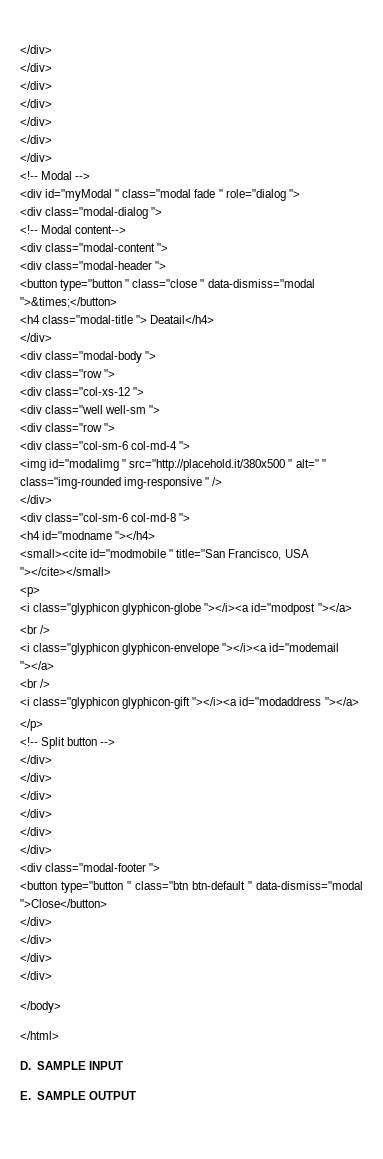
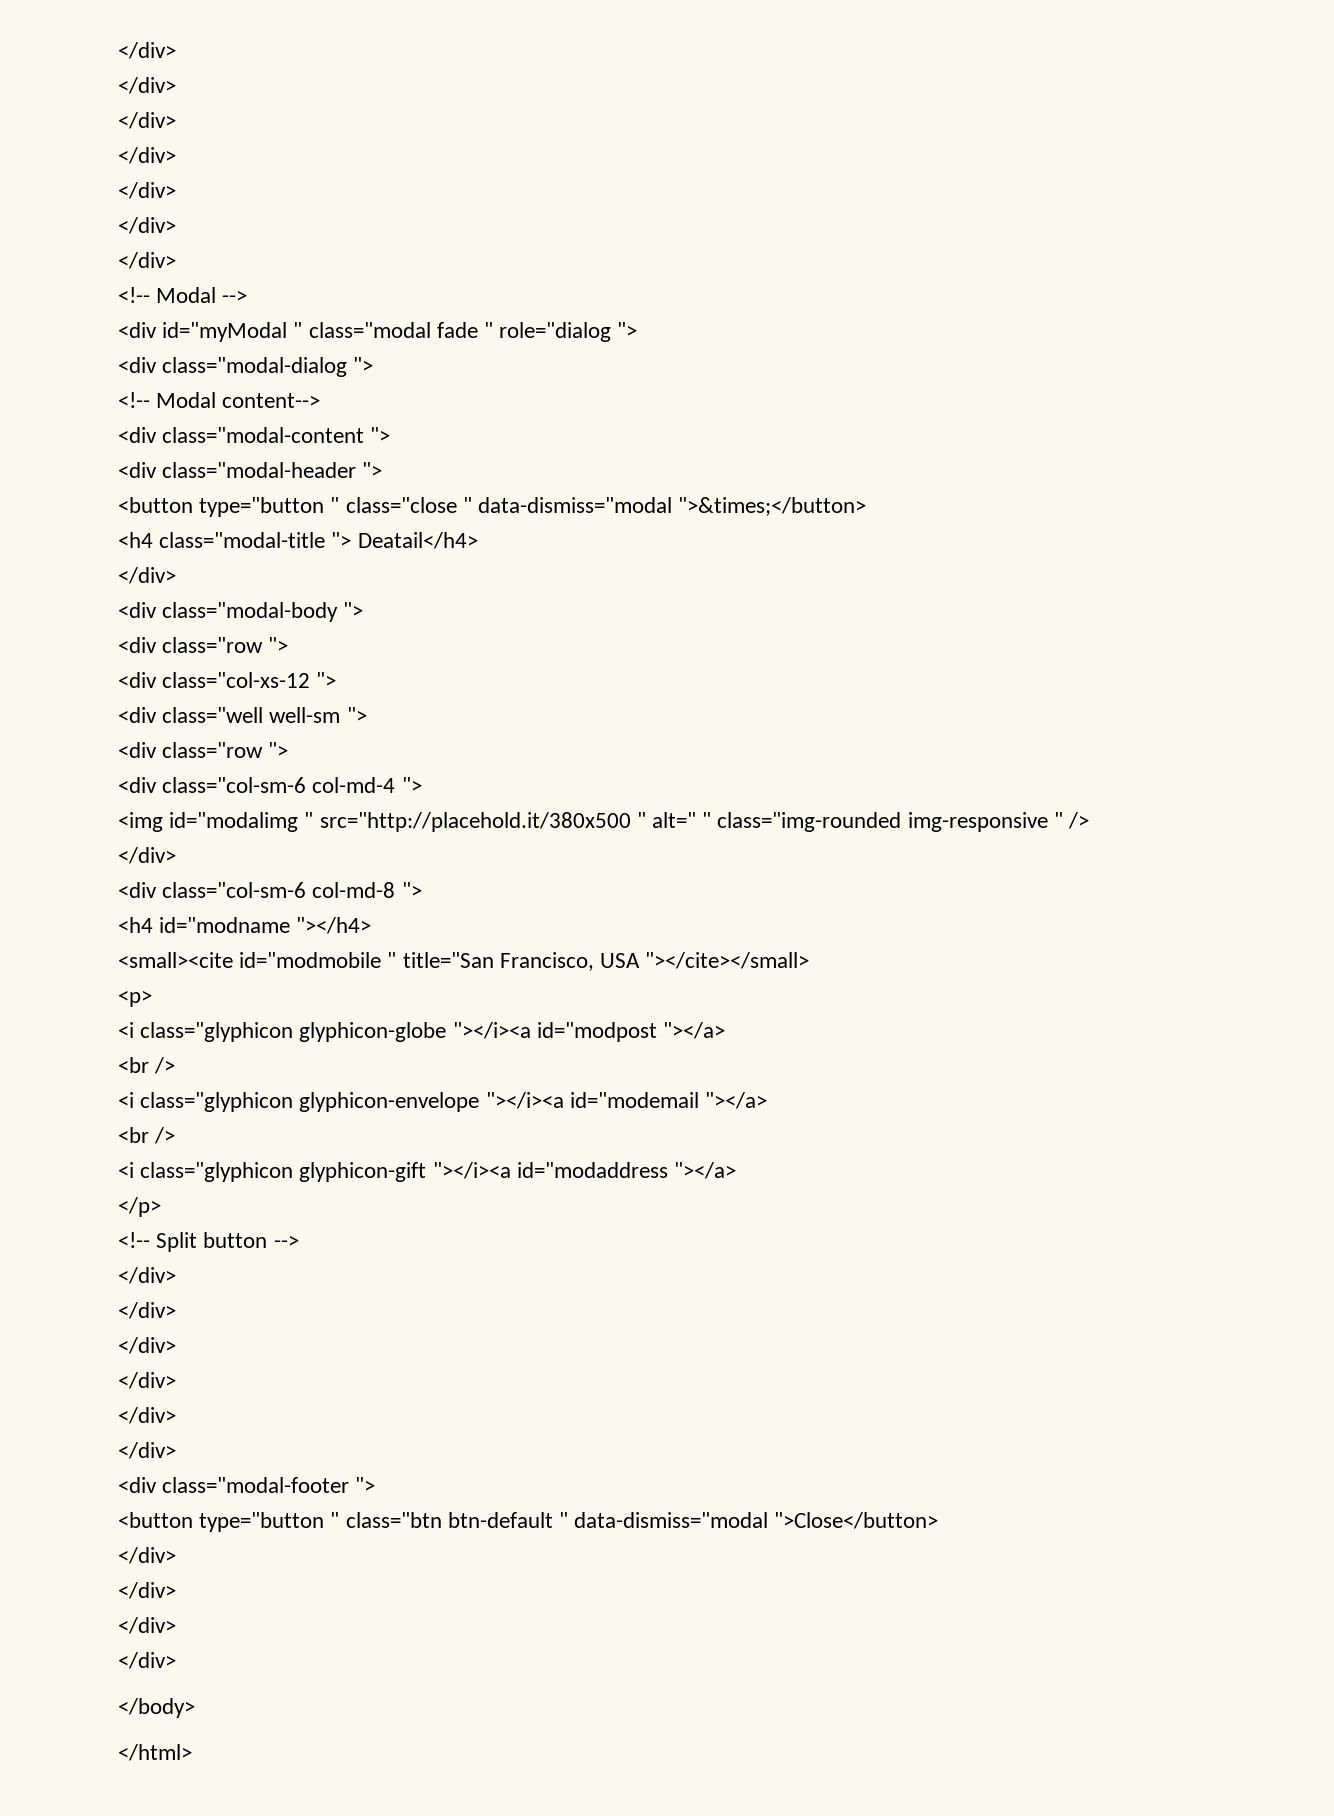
- D. SAMPLE INPUT
- E. SAMPLE OUTPUT

